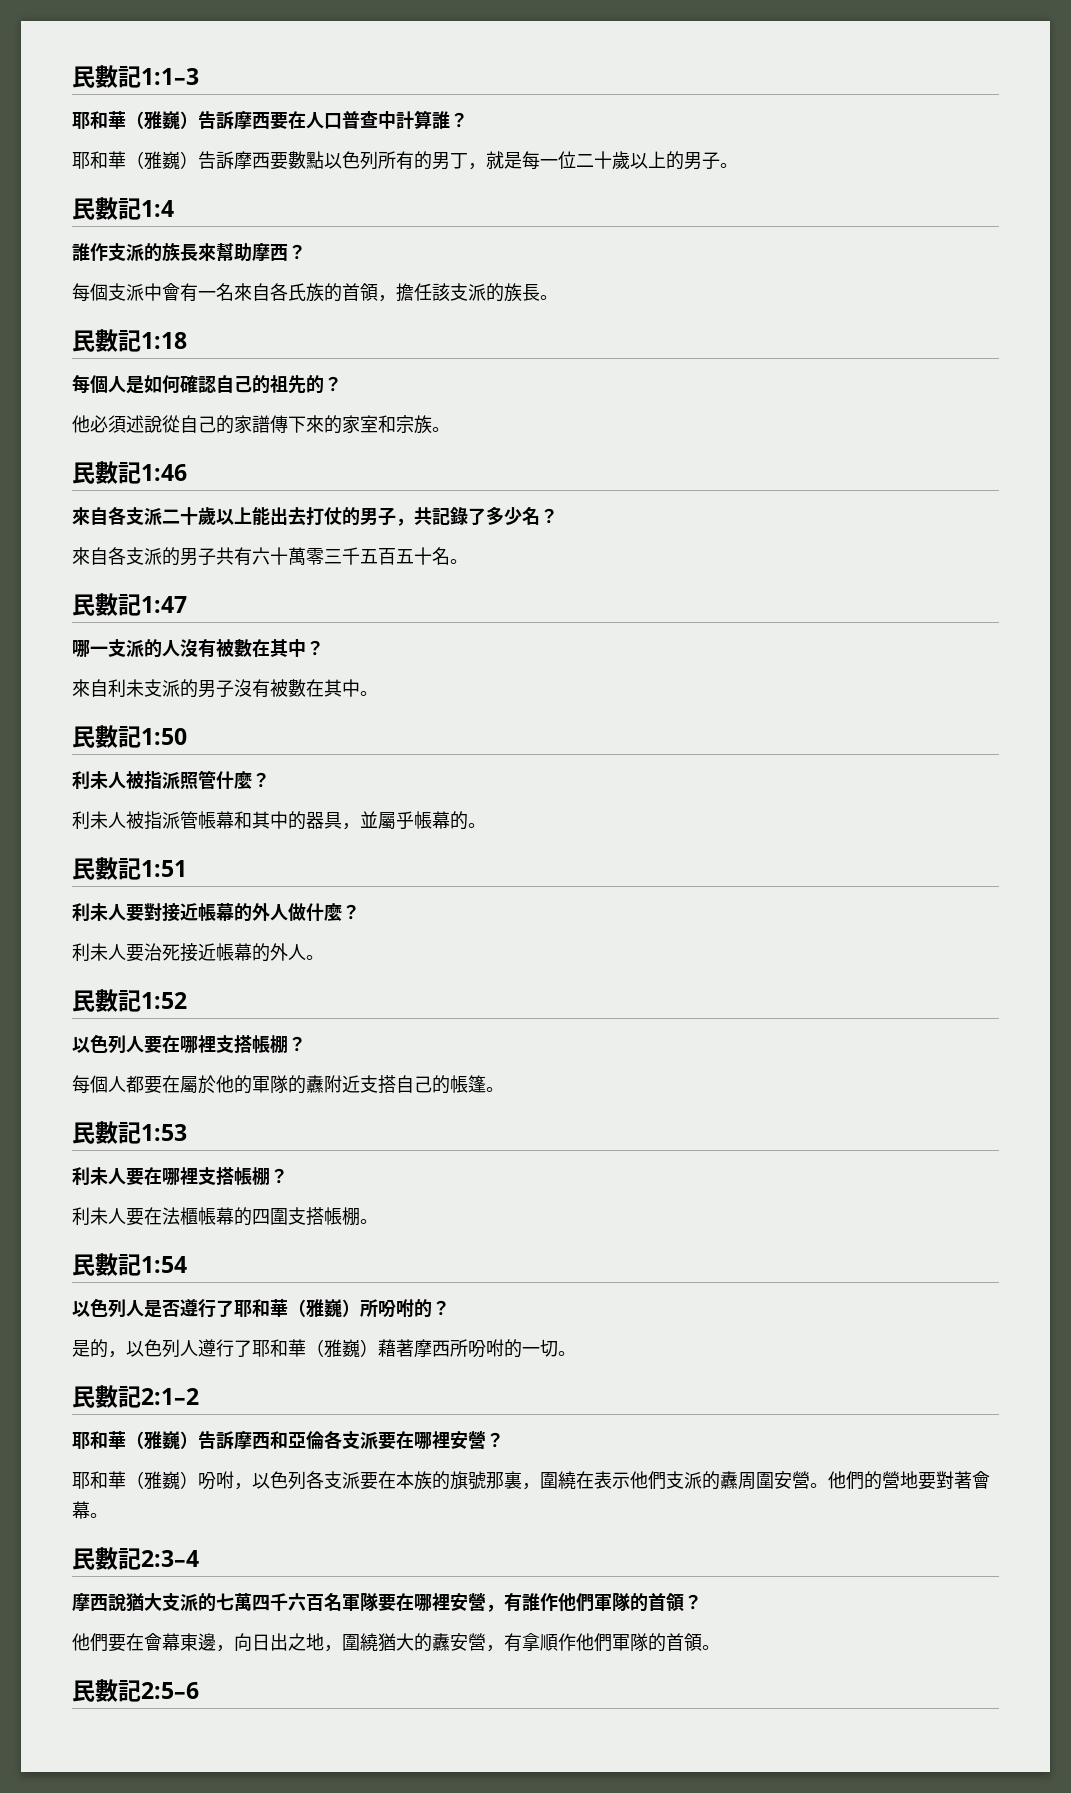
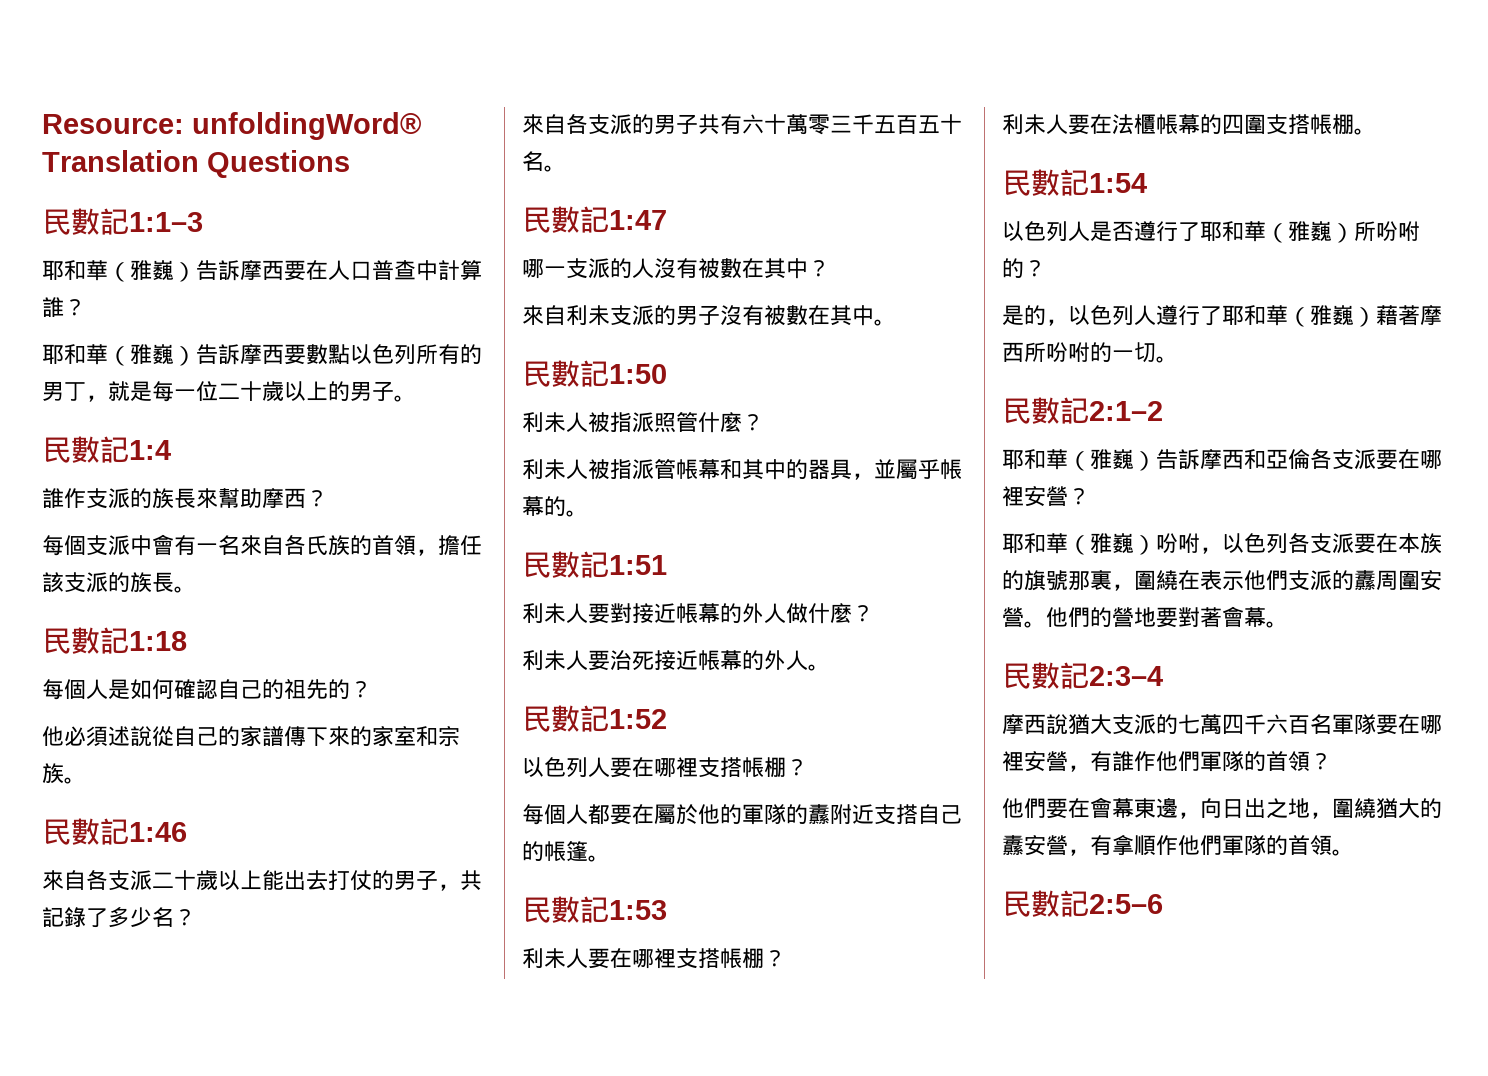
+ Resource: unfoldingWord® Translation Questions

